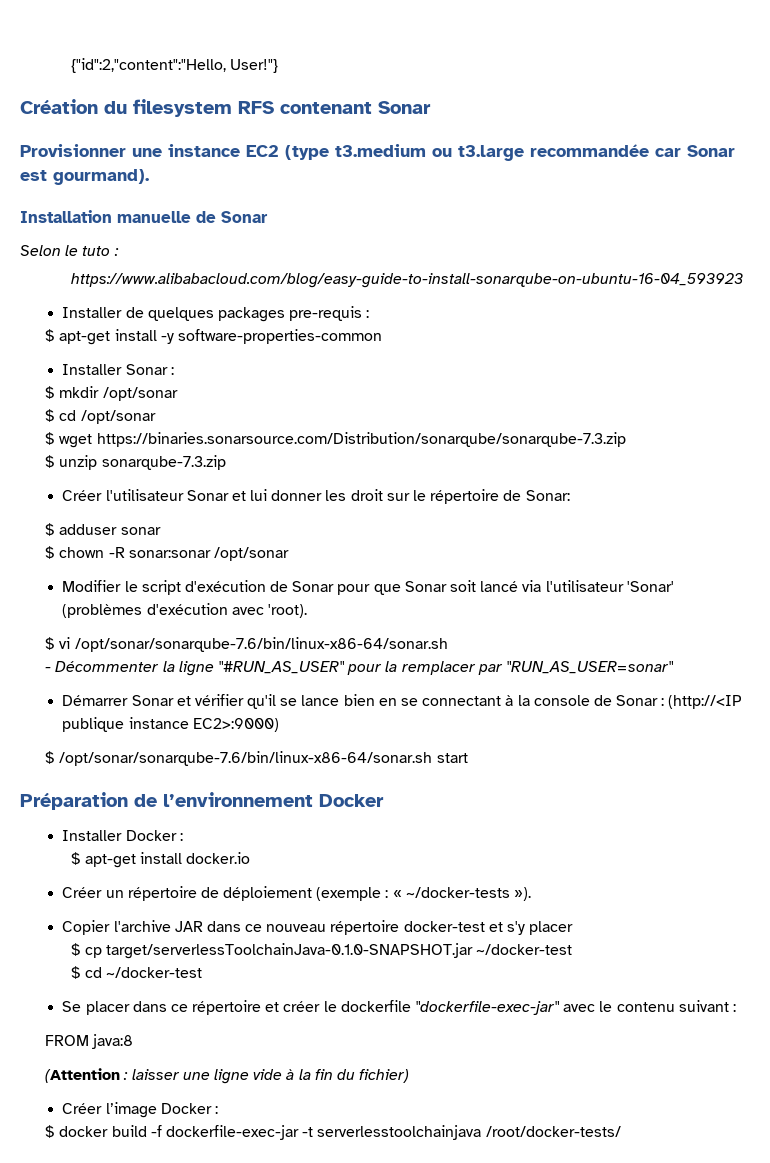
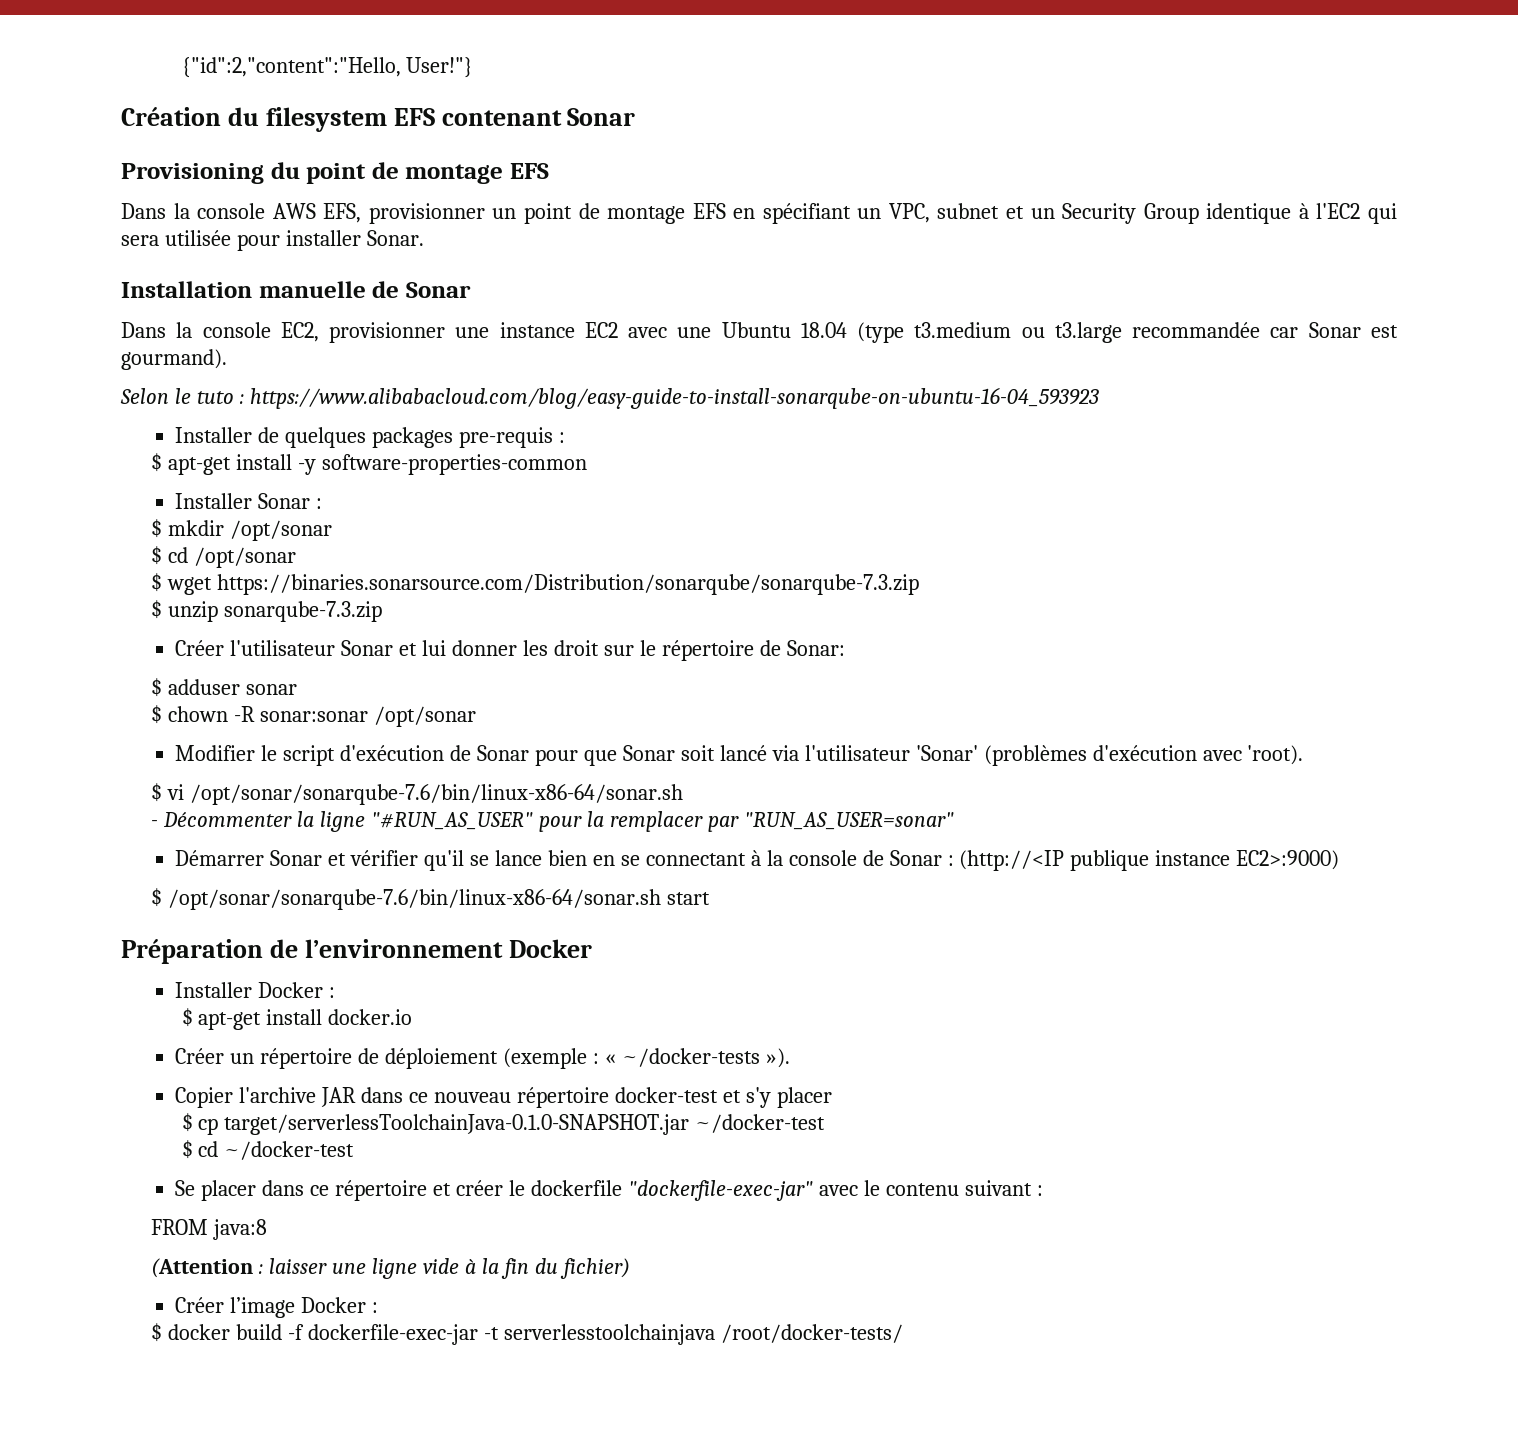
- Création du filesystem RFS contenant Sonar
+ Création du filesystem EFS contenant Sonar
- Provisionner une instance EC2 (type t3.medium ou t3.large recommandée car Sonar est gourmand).
+ Provisioning du point de montage EFS
+ Dans la console AWS EFS, provisionner un point de montage EFS en spécifiant un VPC, subnet et un Security Group identique à l'EC2 qui sera utilisée pour installer Sonar.
+ Installation manuelle de Sonar
+ Dans la console EC2, provisionner une instance EC2 avec une Ubuntu 18.04 (type t3.medium ou t3.large recommandée car Sonar est gourmand).
- Installation manuelle de Sonar
- Selon le tuto :
- https://www.alibabacloud.com/blog/easy-guide-to-install-sonarqube-on-ubuntu-16-04_593923
+ Selon le tuto : https://www.alibabacloud.com/blog/easy-guide-to-install-sonarqube-on-ubuntu-16-04_593923

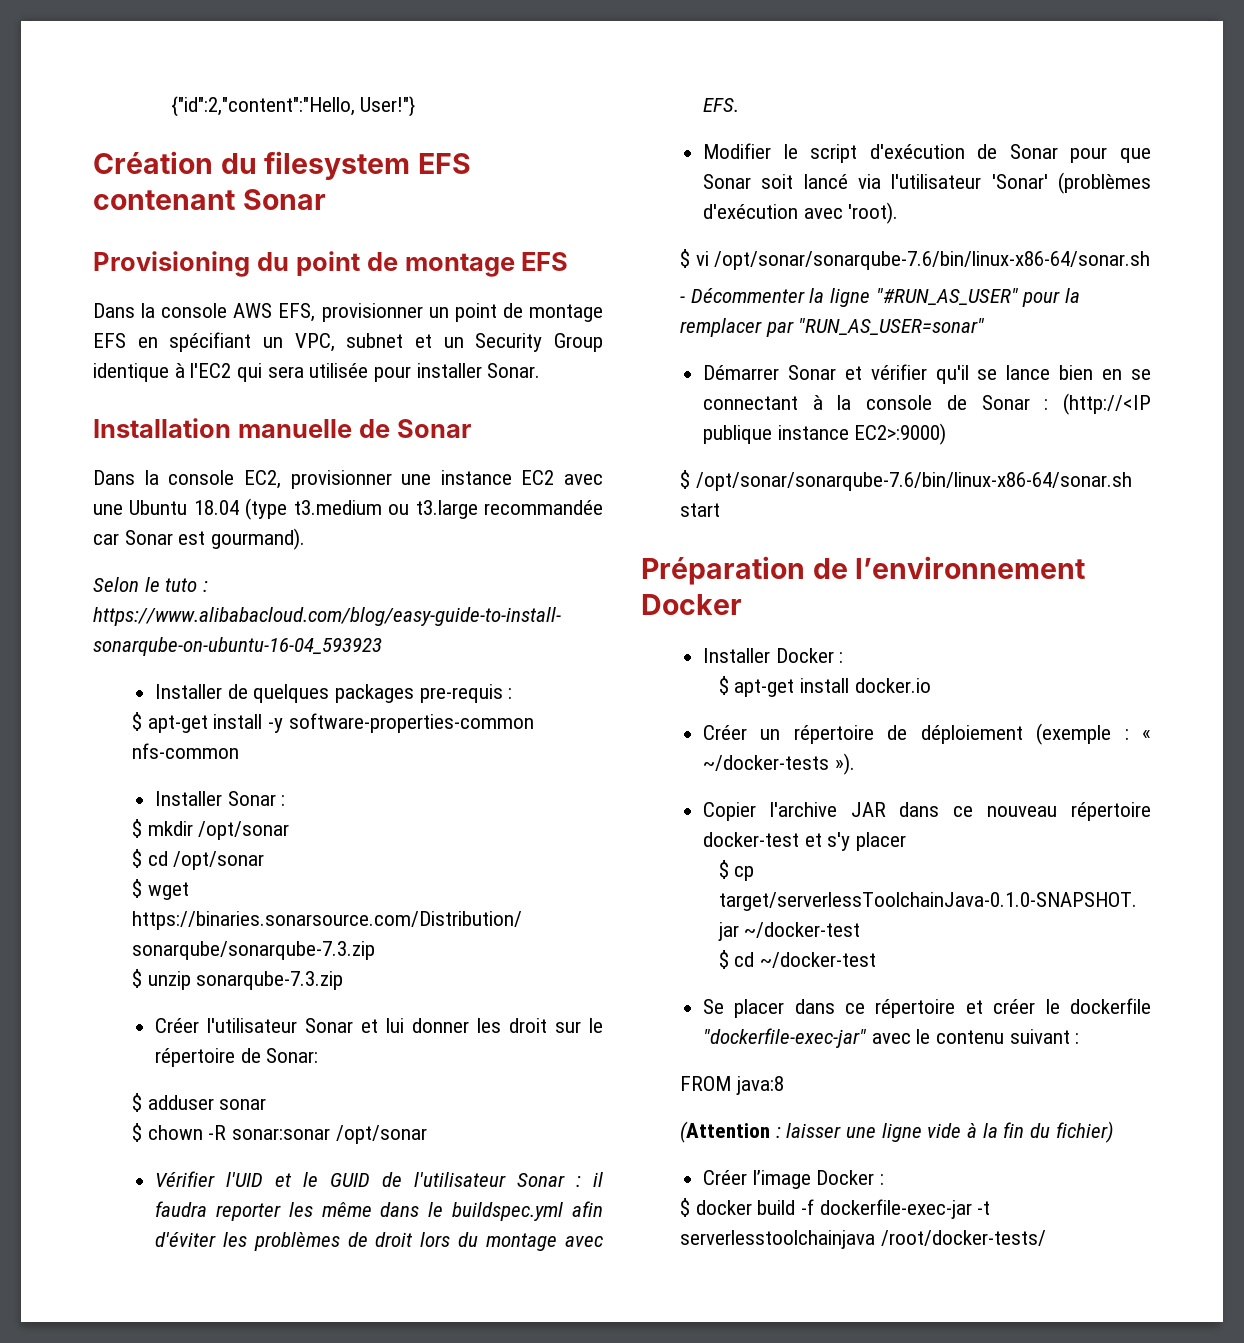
- $ apt-get install -y software-properties-common
+ $ apt-get install -y software-properties-common nfs-common
+ Vérifier l'UID et le GUID de l'utilisateur Sonar : il faudra reporter les même dans le buildspec.yml afin d'éviter les problèmes de droit lors du montage avec EFS.

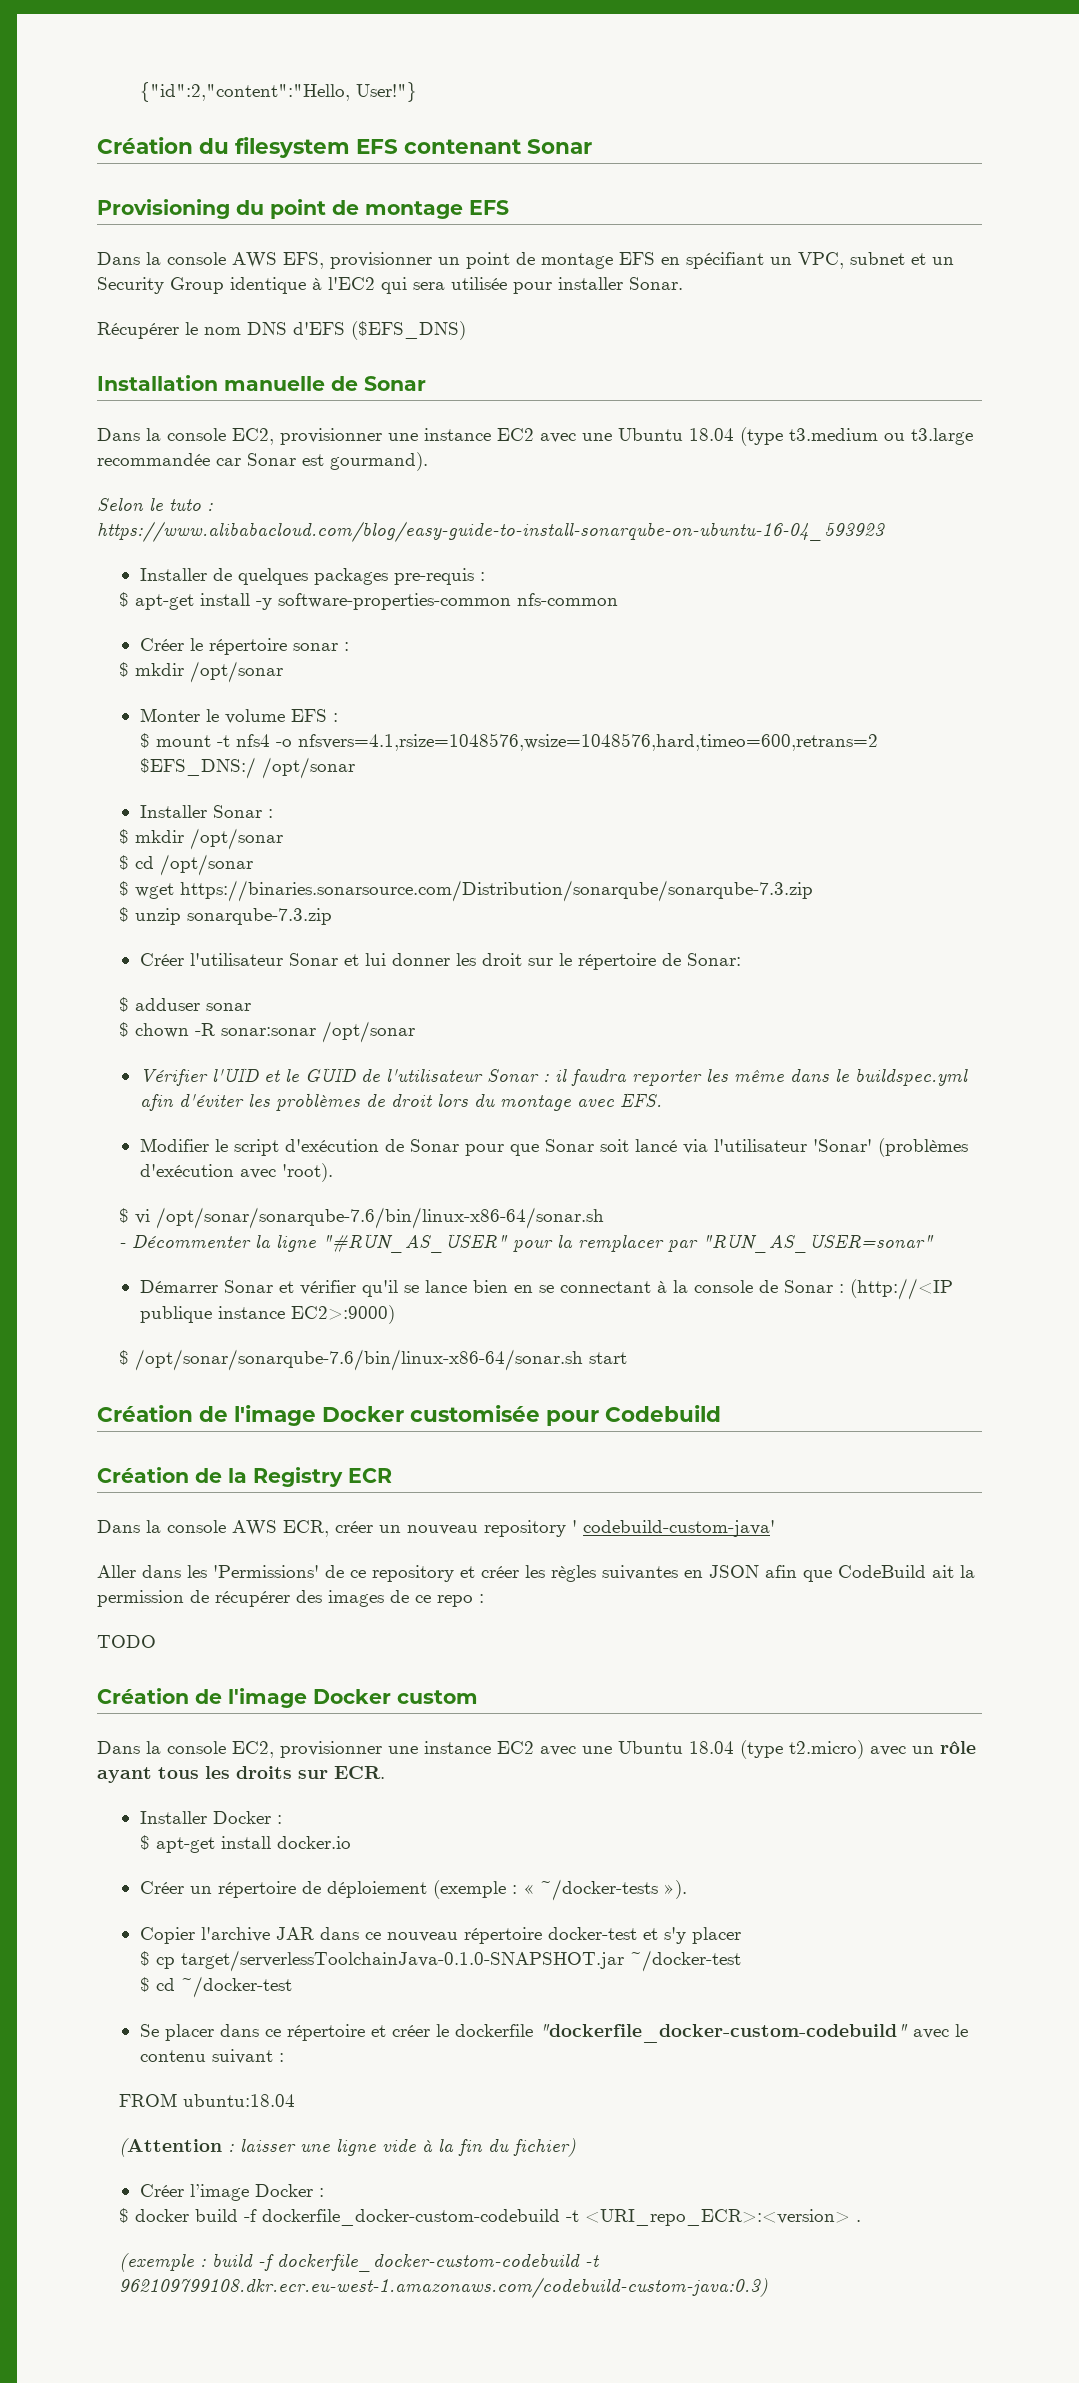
+ Récupérer le nom DNS d'EFS ($EFS_DNS)
+ Créer le répertoire sonar :
+ $ mkdir /opt/sonar
+ Monter le volume EFS :
+ $ mount -t nfs4 -o nfsvers=4.1,rsize=1048576,wsize=1048576,hard,timeo=600,retrans=2 $EFS_DNS:/ /opt/sonar
- Préparation de l’environnement Docker
+ Création de l'image Docker customisée pour Codebuild
+ Création de la Registry ECR
+ Dans la console AWS ECR, créer un nouveau repository ' codebuild-custom-java'
+ Aller dans les 'Permissions' de ce repository et créer les règles suivantes en JSON afin que CodeBuild ait la permission de récupérer des images de ce repo :
+ TODO
+ Création de l'image Docker custom
+ Dans la console EC2, provisionner une instance EC2 avec une Ubuntu 18.04 (type t2.micro) avec un rôle ayant tous les droits sur ECR.
- Se placer dans ce répertoire et créer le dockerfile "dockerfile-exec-jar" avec le contenu suivant :
+ Se placer dans ce répertoire et créer le dockerfile "dockerfile_docker-custom-codebuild" avec le contenu suivant :
- FROM java:8
+ FROM ubuntu:18.04
- $ docker build -f dockerfile-exec-jar -t serverlesstoolchainjava /root/docker-tests/
+ $ docker build -f dockerfile_docker-custom-codebuild -t <URI_repo_ECR>:<version> .
+ (exemple : build -f dockerfile_docker-custom-codebuild -t 962109799108.dkr.ecr.eu-west-1.amazonaws.com/codebuild-custom-java:0.3)

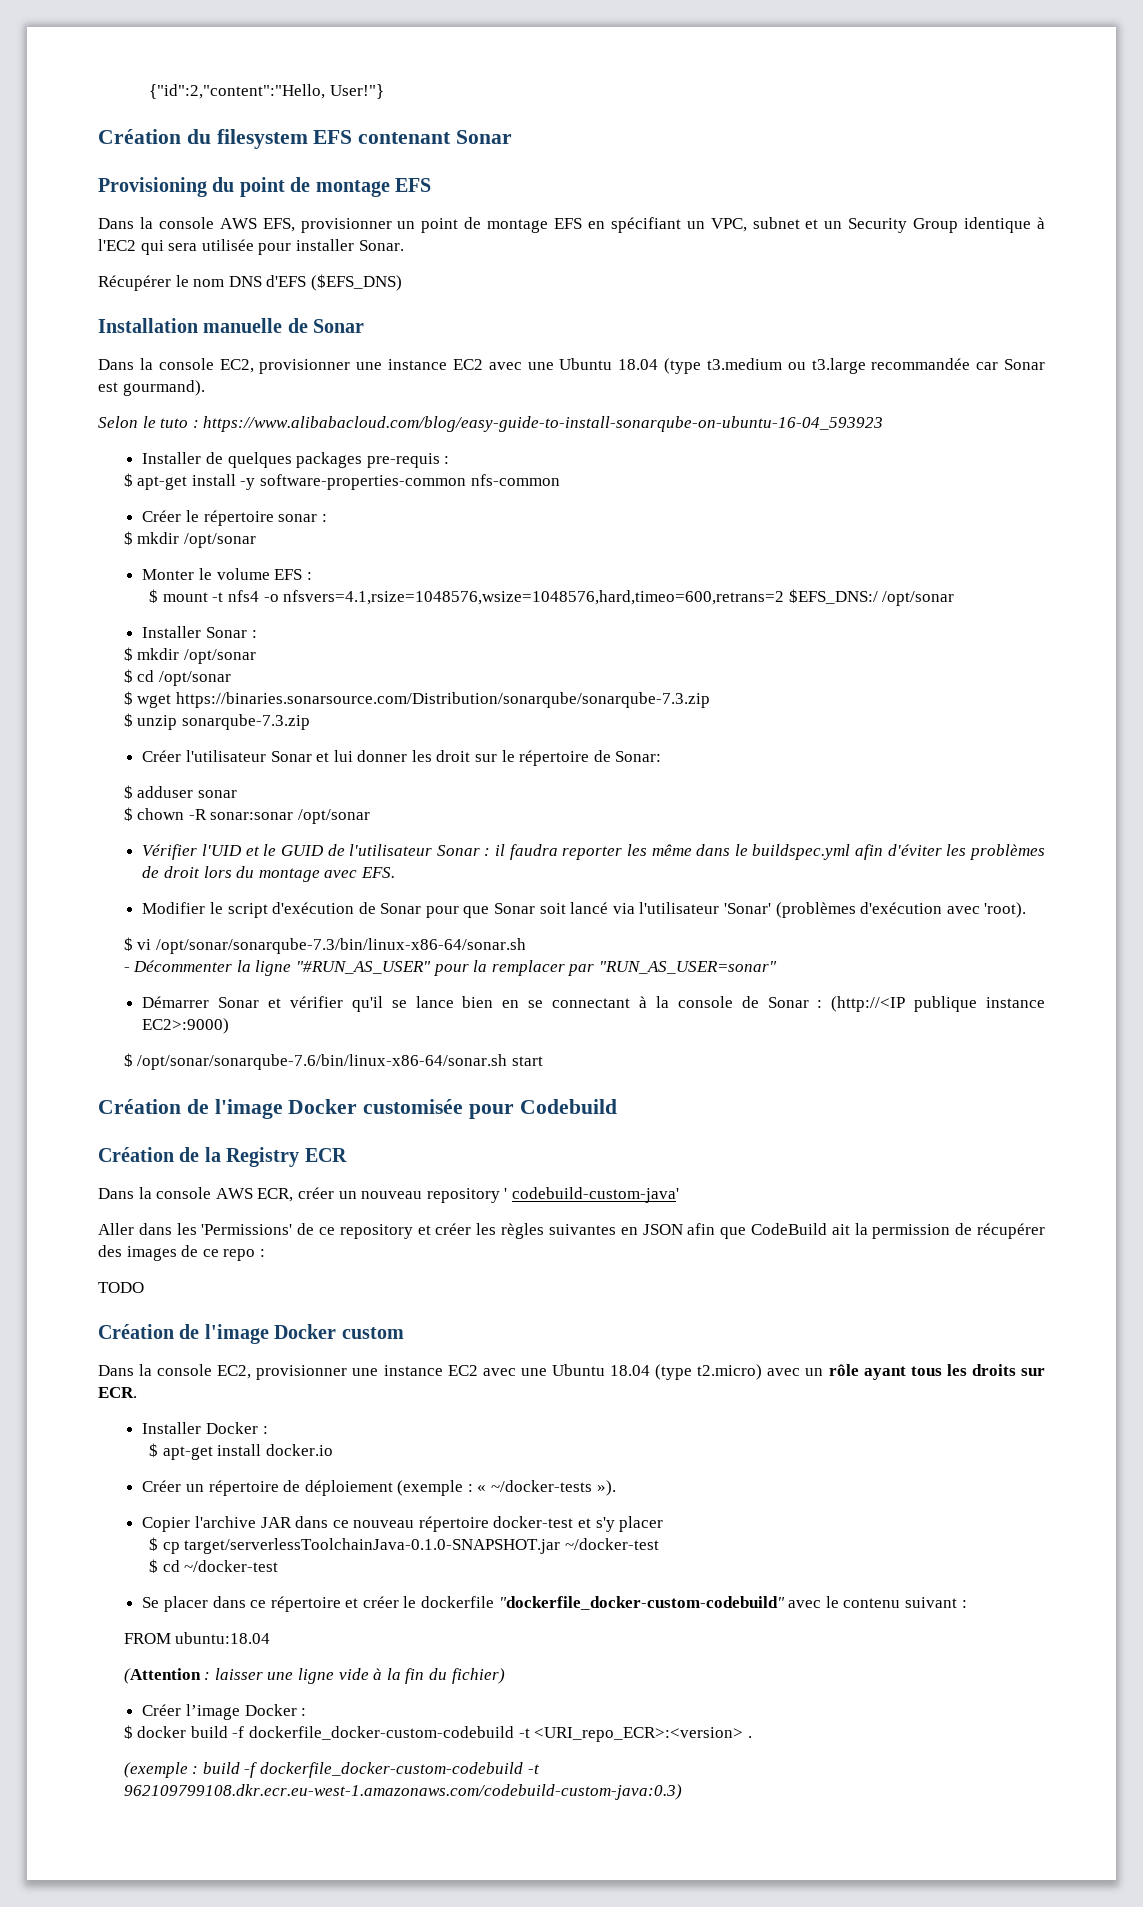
- $ vi /opt/sonar/sonarqube-7.6/bin/linux-x86-64/sonar.sh
+ $ vi /opt/sonar/sonarqube-7.3/bin/linux-x86-64/sonar.sh

